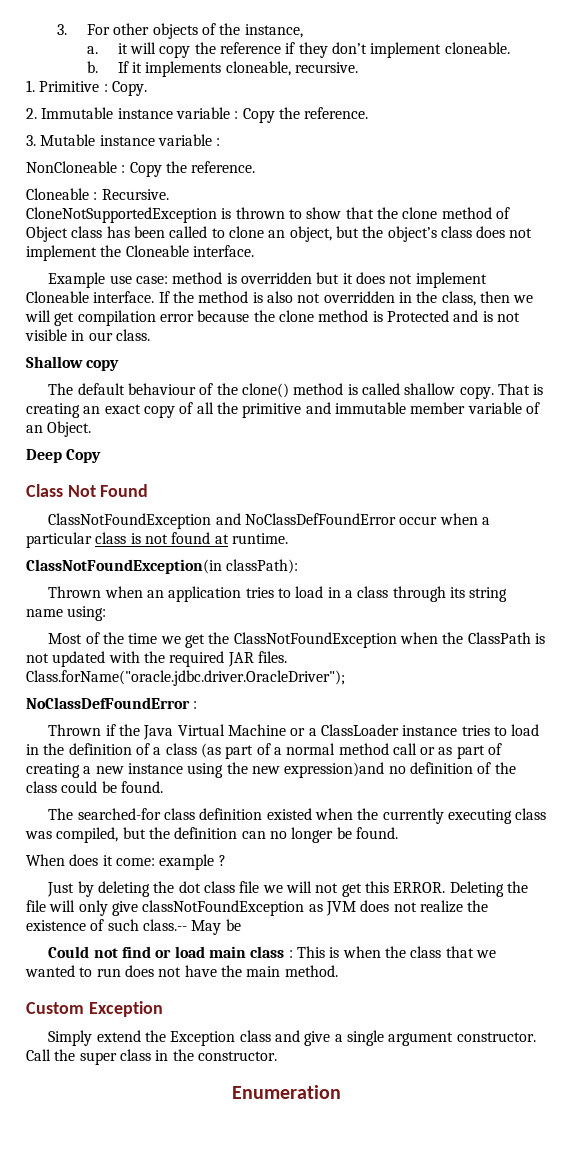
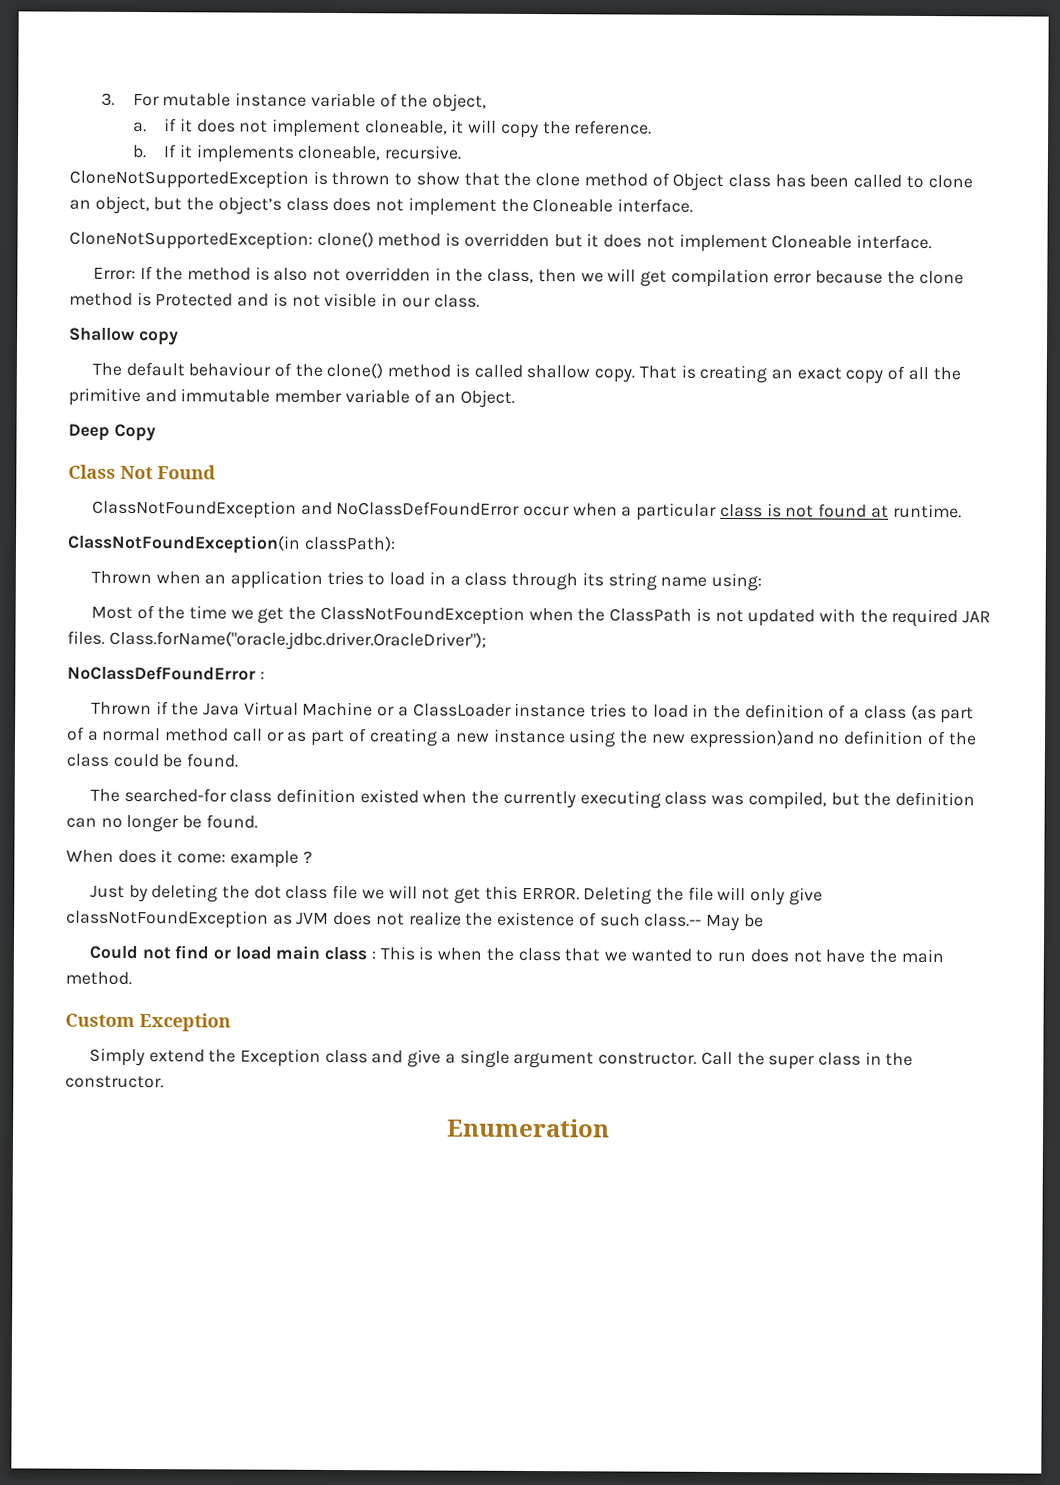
- 3. For other objects of the instance,
+ 3. For mutable instance variable of the object,
- a. it will copy the reference if they don’t implement cloneable.
+ a. if it does not implement cloneable, it will copy the reference.
- 1. Primitive : Copy.
- 2. Immutable instance variable : Copy the reference.
- 3. Mutable instance variable :
- NonCloneable : Copy the reference.
- Cloneable : Recursive.
- Example use case: method is overridden but it does not implement Cloneable interface. If the method is also not overridden in the class, then we will get compilation error because the clone method is Protected and is not visible in our class.
+ CloneNotSupportedException: clone() method is overridden but it does not implement Cloneable interface.
+ Error: If the method is also not overridden in the class, then we will get compilation error because the clone method is Protected and is not visible in our class.

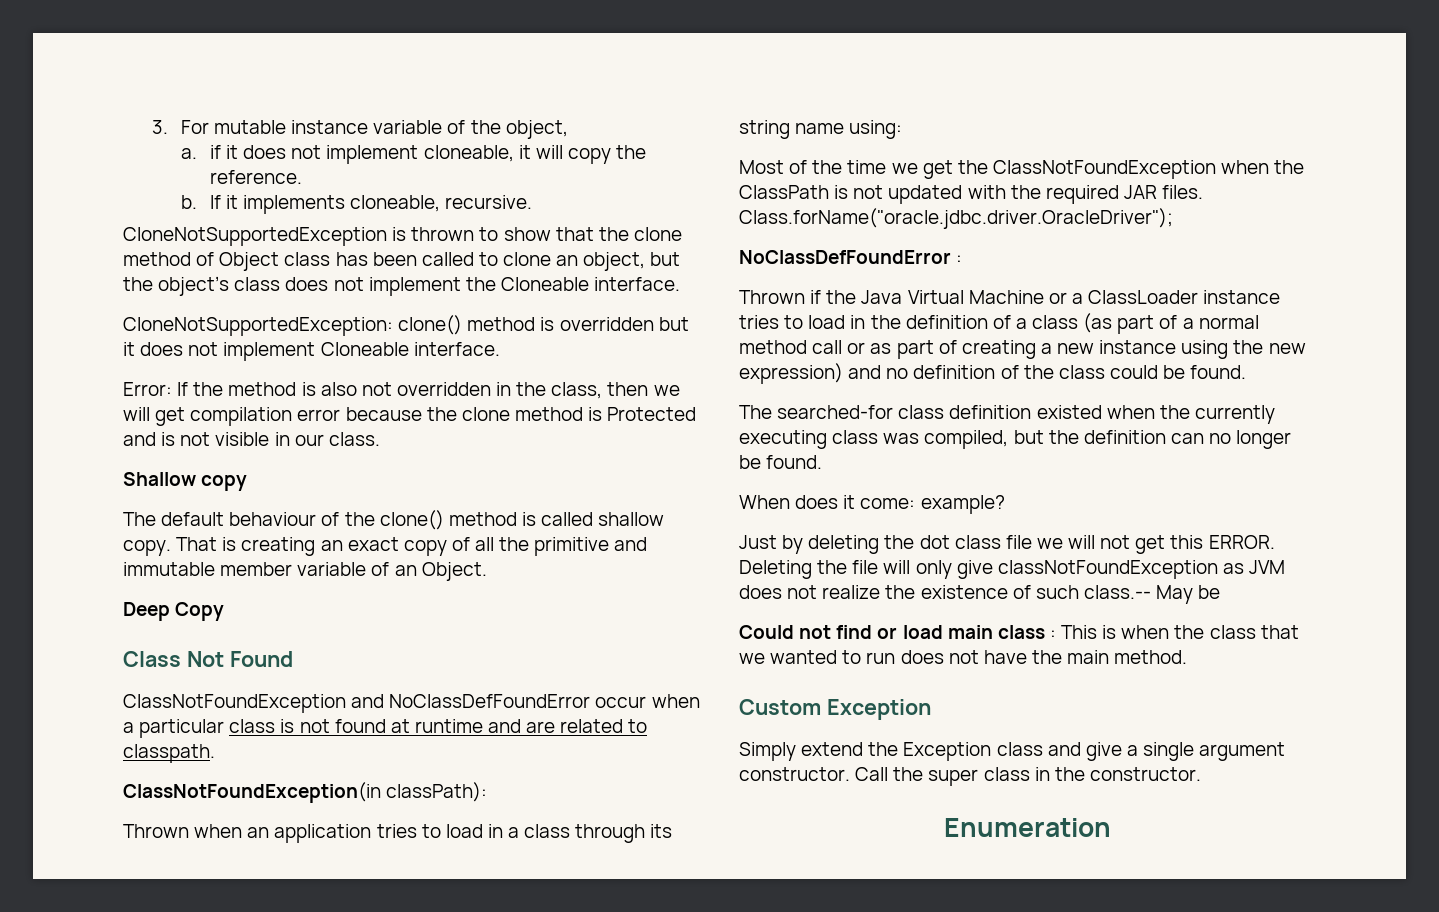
- ClassNotFoundException and NoClassDefFoundError occur when a particular class is not found at runtime.
+ ClassNotFoundException and NoClassDefFoundError occur when a particular class is not found at runtime and are related to classpath.
- Thrown if the Java Virtual Machine or a ClassLoader instance tries to load in the definition of a class (as part of a normal method call or as part of creating a new instance using the new expression)and no definition of the class could be found.
+ Thrown if the Java Virtual Machine or a ClassLoader instance tries to load in the definition of a class (as part of a normal method call or as part of creating a new instance using the new expression) and no definition of the class could be found.
- When does it come: example ?
+ When does it come: example?

